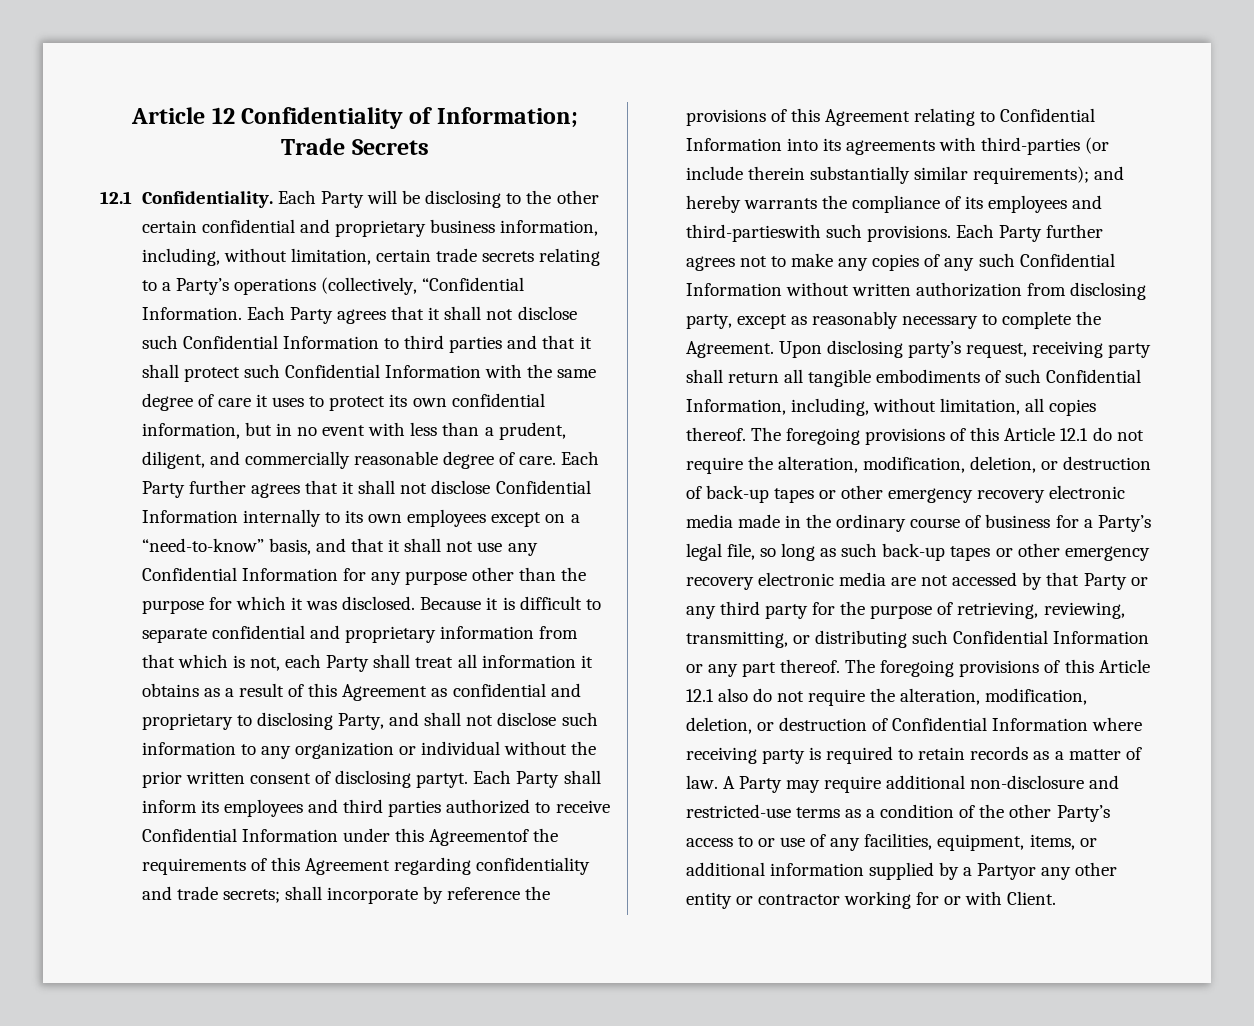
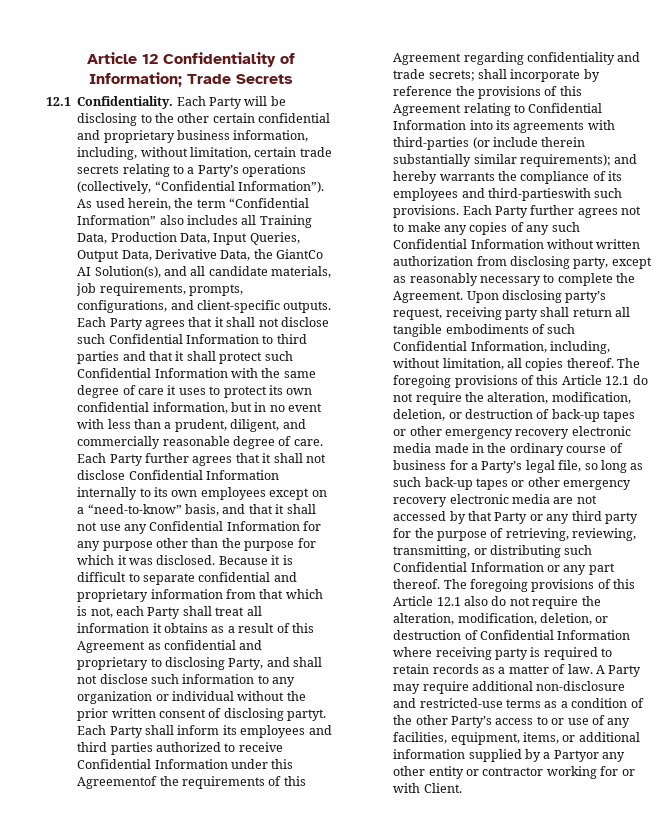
- Each Party will be disclosing to the other certain confidential and proprietary business information, including, without limitation, certain trade secrets relating to a Party’s operations (collectively, “Confidential Information.
+ Each Party will be disclosing to the other certain confidential and proprietary business information, including, without limitation, certain trade secrets relating to a Party’s operations (collectively, “Confidential Information”). As used herein, the term “Confidential Information” also includes all Training Data, Production Data, Input Queries, Output Data, Derivative Data, the GiantCo AI Solution(s), and all candidate materials, job requirements, prompts, configurations, and client-specific outputs.

